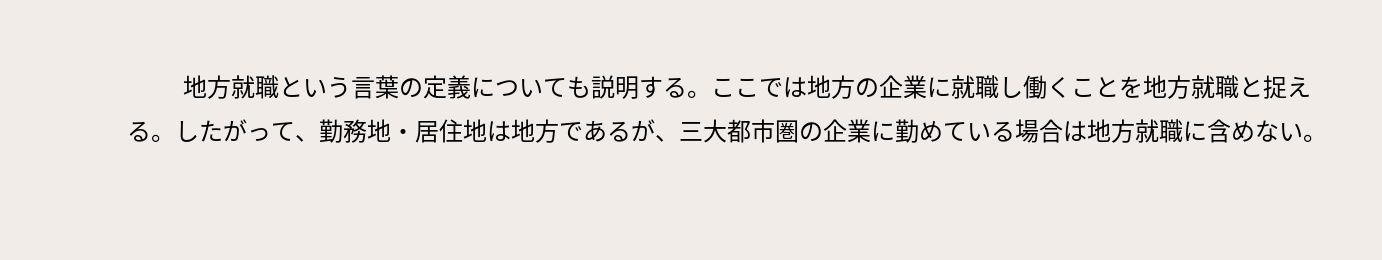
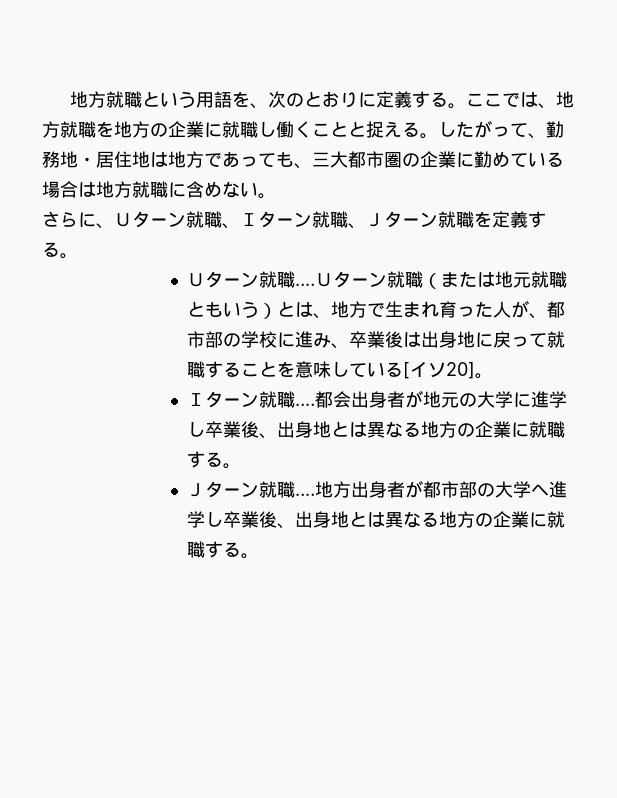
- 地方就職という言葉の定義についても説明する。
+ 地方就職という用語を、次のとおりに定義する。
- ここでは地方の企業に就職し働くことを地方就職と捉える。
+ ここでは、地方就職を地方の企業に就職し働くことと捉える。
- したがって、勤務地・居住地は地方であるが、三大都市圏の企業に勤めている場合は地方就職に含めない。
+ したがって、勤務地・居住地は地方であっても、三大都市圏の企業に勤めている場合は地方就職に含めない。
+ さらに、Ｕターン就職、Ｉターン就職、Ｊターン就職を定義する。
+ Ｕターン就職‥‥Ｕターン就職（または地元就職ともいう）とは、地方で生まれ育った人が、都市部の学校に進み、卒業後は出身地に戻って就職することを意味している[イソ20]。
+ Ｉターン就職‥‥都会出身者が地元の大学に進学し卒業後、出身地とは異なる地方の企業に就職する。
+ Ｊターン就職‥‥地方出身者が都市部の大学へ進学し卒業後、出身地とは異なる地方の企業に就職する。

